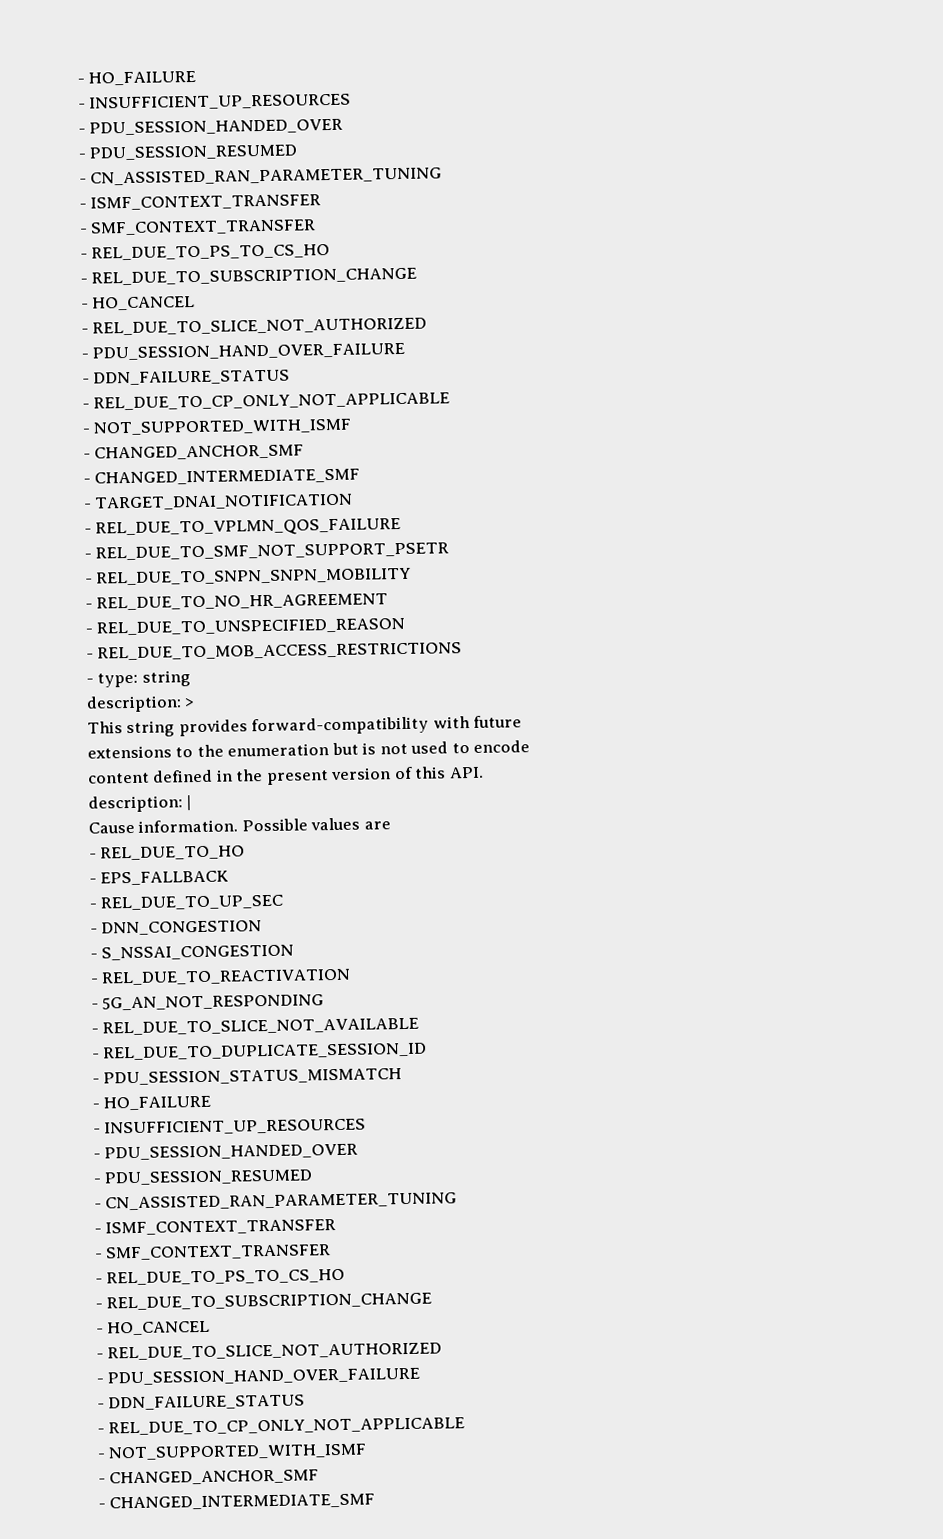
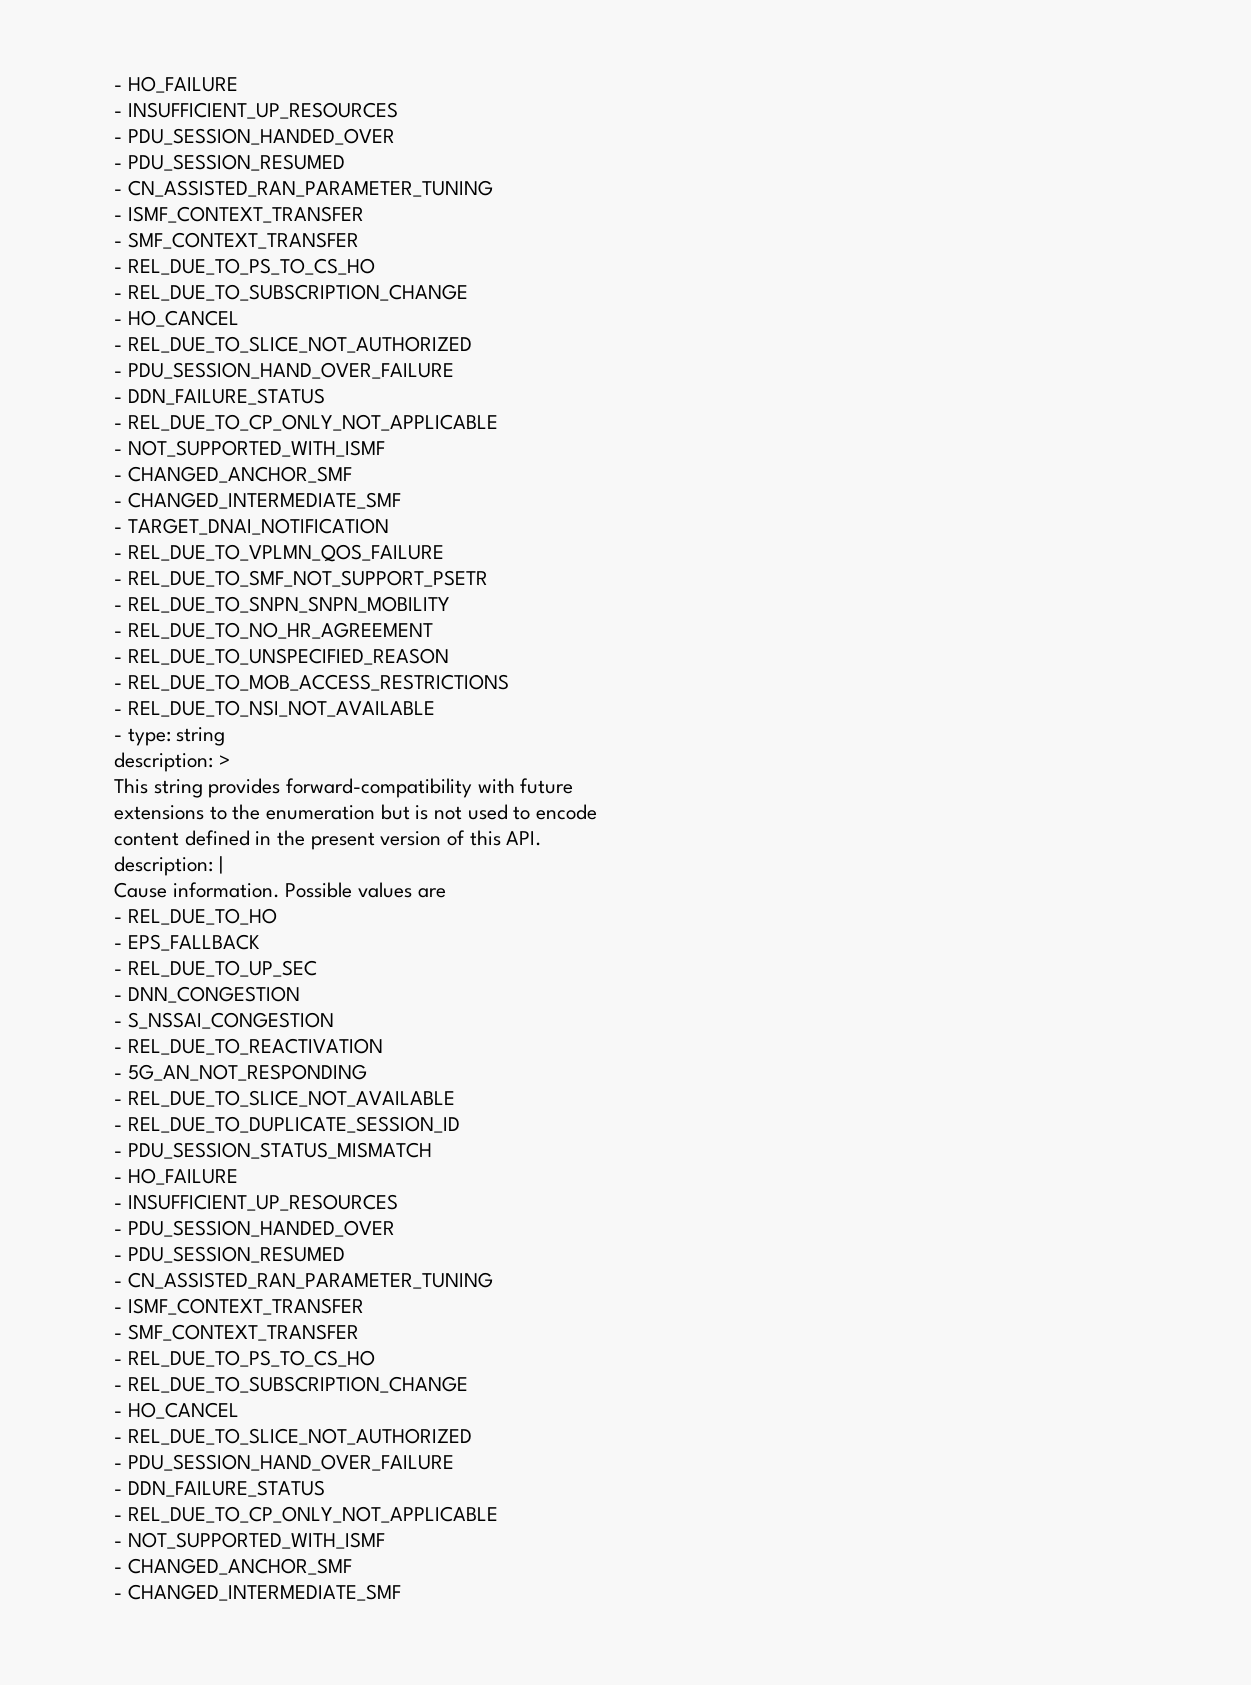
+ - REL_DUE_TO_NSI_NOT_AVAILABLE

